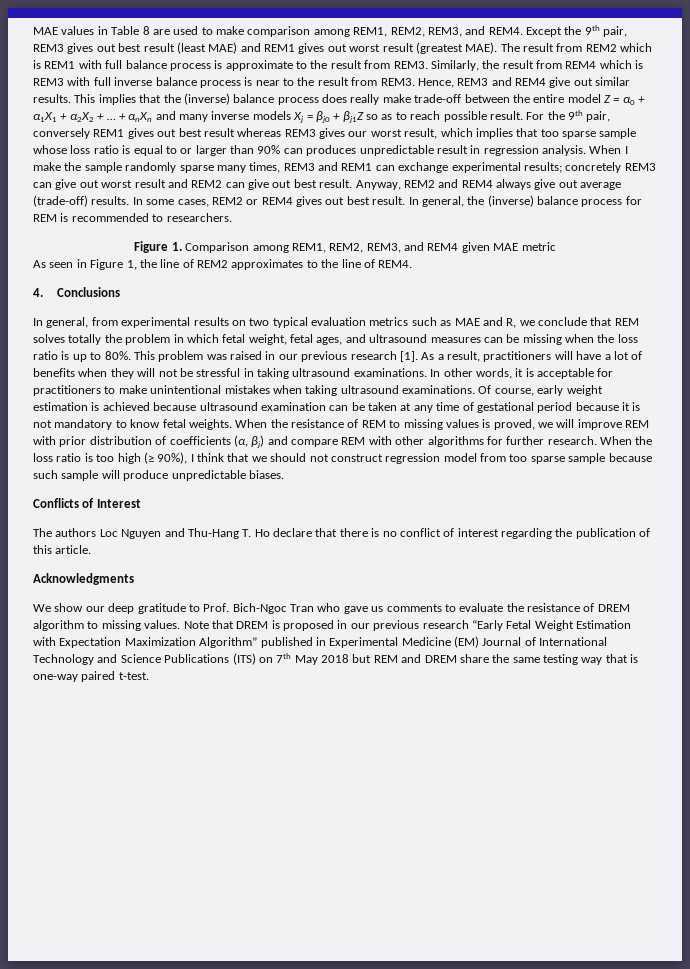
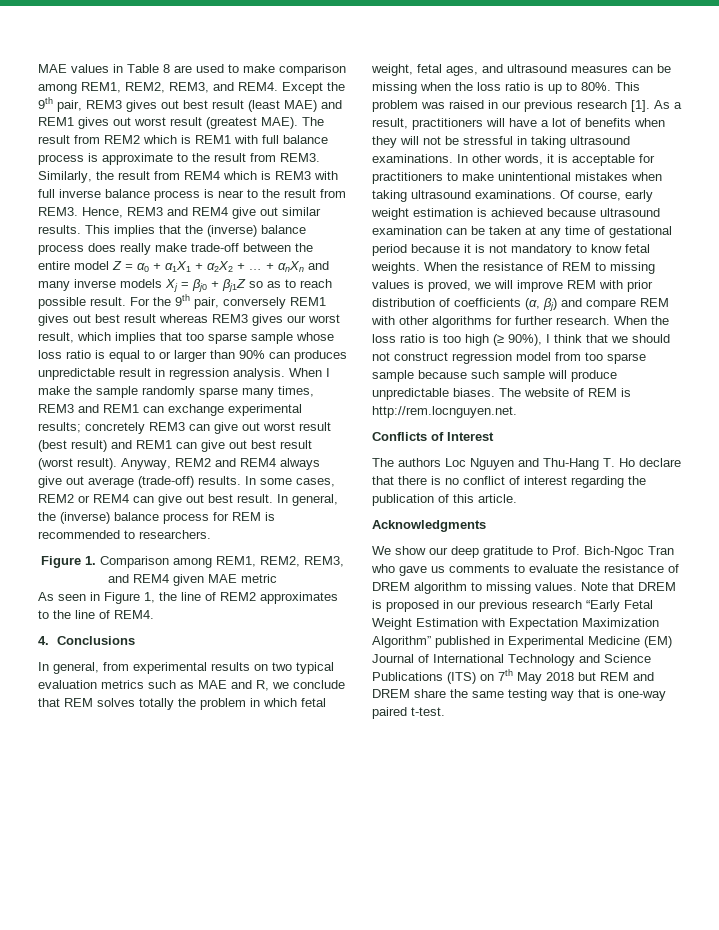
- When I make the sample randomly sparse many times, REM3 and REM1 can exchange experimental results; concretely REM3 can give out worst result and REM2 can give out best result.
+ When I make the sample randomly sparse many times, REM3 and REM1 can exchange experimental results; concretely REM3 can give out worst result (best result) and REM1 can give out best result (worst result).
- In some cases, REM2 or REM4 gives out best result.
+ In some cases, REM2 or REM4 can give out best result.
+ The website of REM is http://rem.locnguyen.net.

